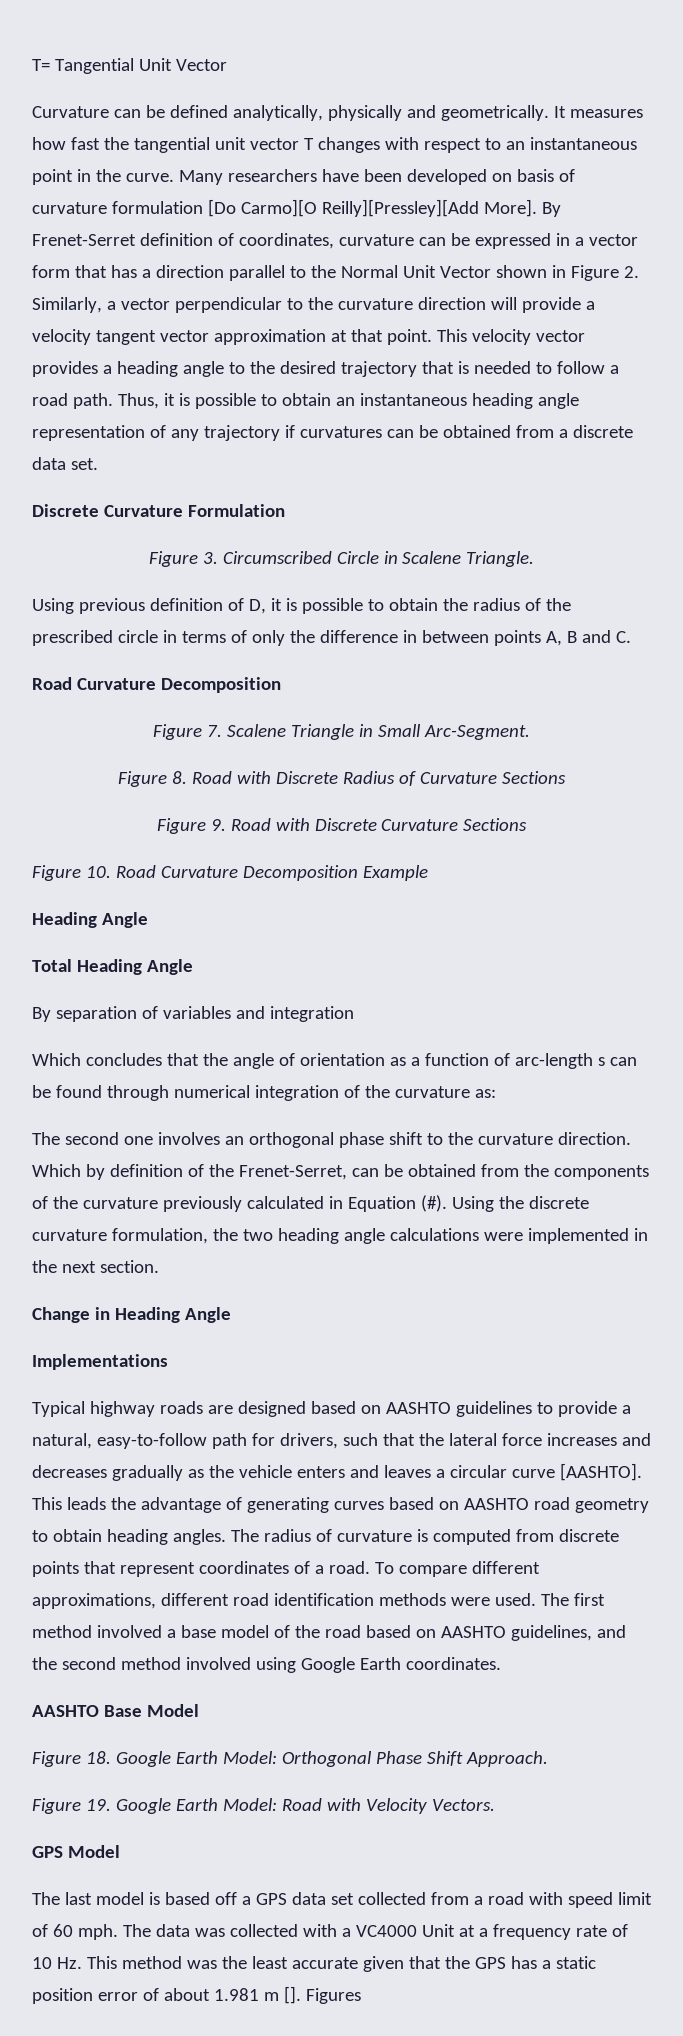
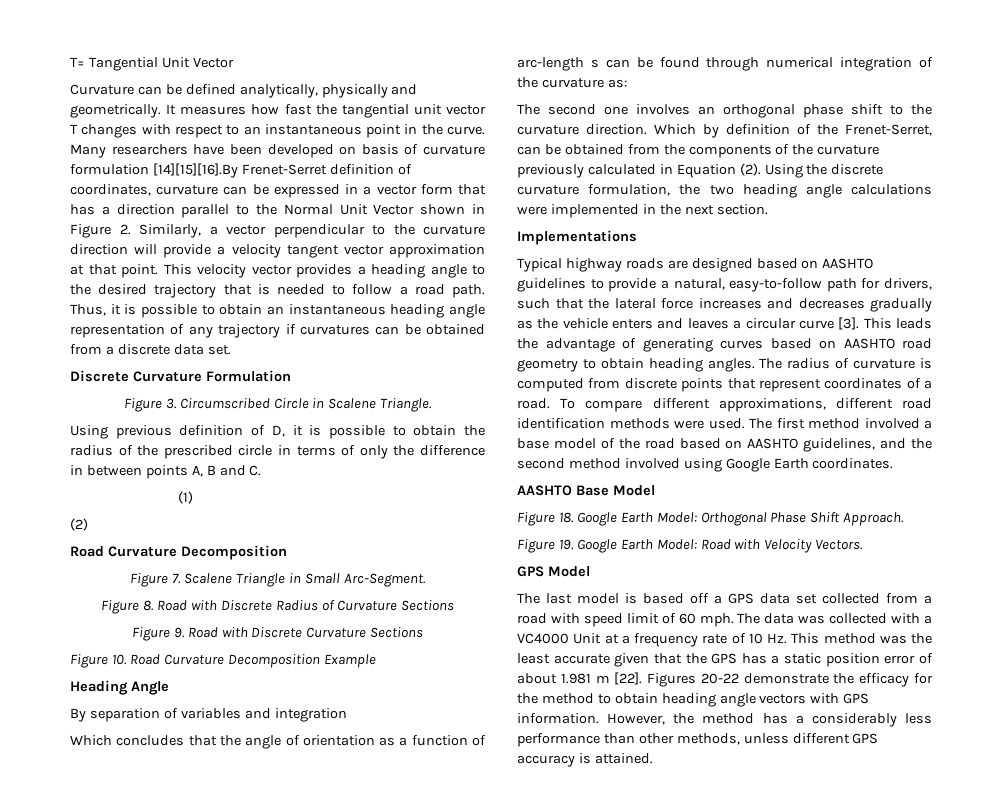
- Many researchers have been developed on basis of curvature formulation [Do Carmo][O Reilly][Pressley][Add More]. By Frenet-Serret definition of coordinates, curvature can be expressed in a vector form that has a direction parallel to the Normal Unit Vector shown in Figure 2. Similarly, a vector perpendicular to the curvature direction will provide a velocity tangent vector approximation at that point.
+ Many researchers have been developed on basis of curvature formulation [14][15][16].By Frenet-Serret definition of coordinates, curvature can be expressed in a vector form that has a direction parallel to the Normal Unit Vector shown in Figure 2. Similarly, a vector perpendicular to the curvature direction will provide a velocity tangent vector approximation at that point.
+ (1)
+ (2)
- Total Heading Angle
- Which by definition of the Frenet-Serret, can be obtained from the components of the curvature previously calculated in Equation (#).
+ Which by definition of the Frenet-Serret, can be obtained from the components of the curvature previously calculated in Equation (2).
- Change in Heading Angle
- Typical highway roads are designed based on AASHTO guidelines to provide a natural, easy-to-follow path for drivers, such that the lateral force increases and decreases gradually as the vehicle enters and leaves a circular curve [AASHTO].
+ Typical highway roads are designed based on AASHTO guidelines to provide a natural, easy-to-follow path for drivers, such that the lateral force increases and decreases gradually as the vehicle enters and leaves a circular curve [3].
- The data was collected with a VC4000 Unit at a frequency rate of 10 Hz. This method was the least accurate given that the GPS has a static position error of about 1.981 m []. Figures
+ The data was collected with a VC4000 Unit at a frequency rate of 10 Hz. This method was the least accurate given that the GPS has a static position error of about 1.981 m [22]. Figures 20-22 demonstrate the efficacy for the method to obtain heading angle vectors with GPS information. However, the method has a considerably less performance than other methods, unless different GPS accuracy is attained.

